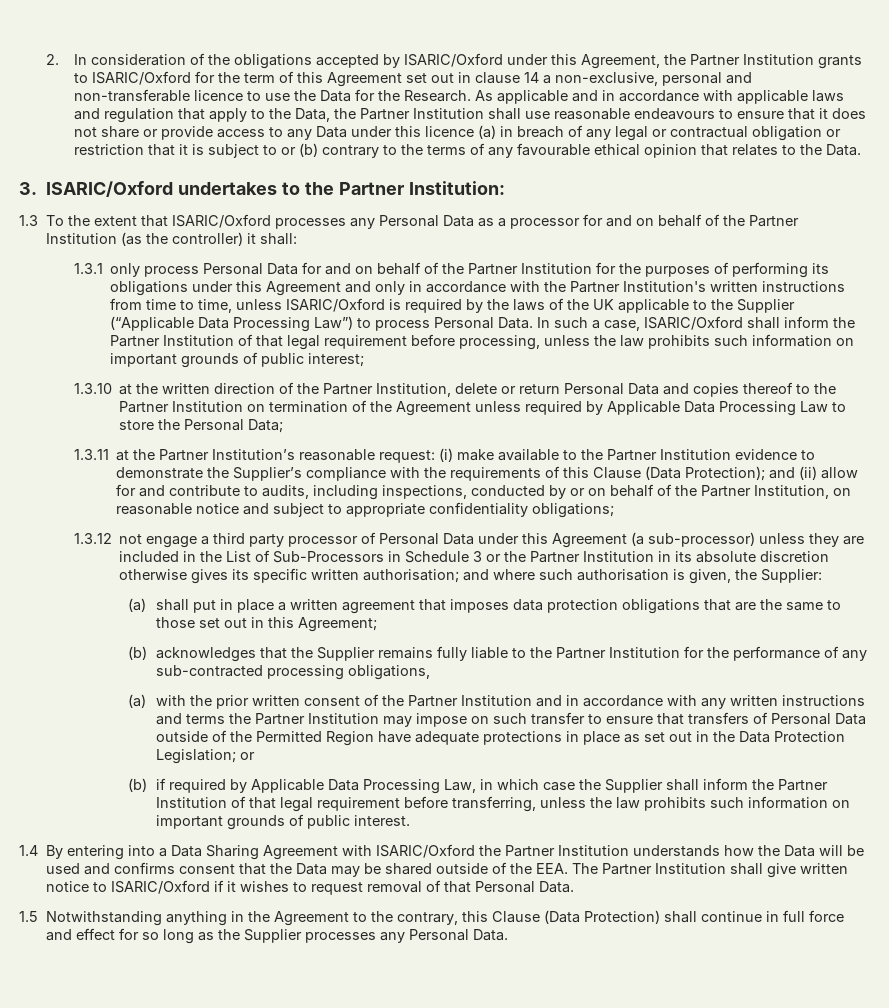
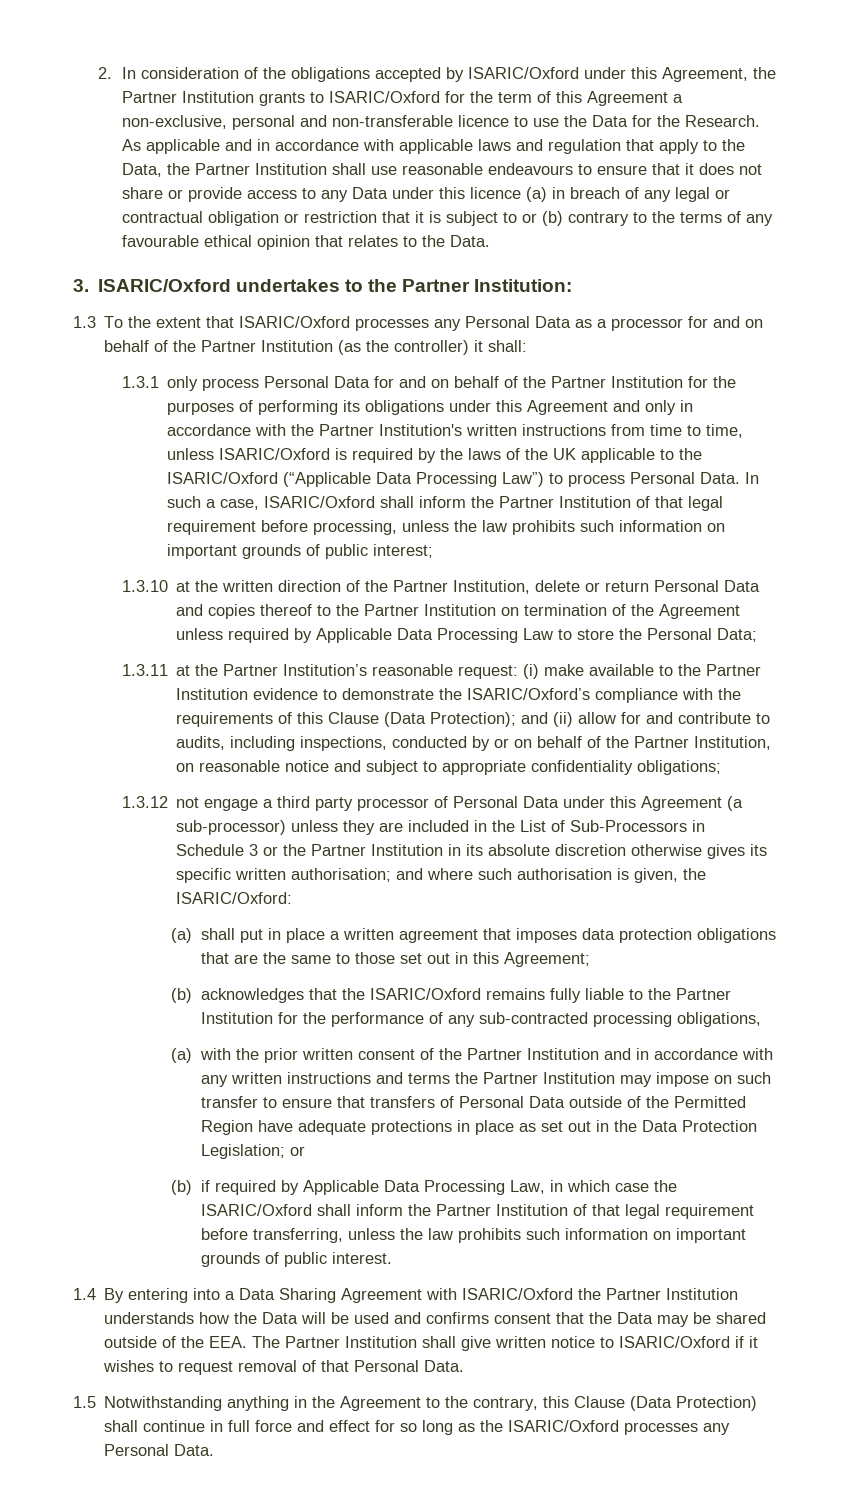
- 2. In consideration of the obligations accepted by ISARIC/Oxford under this Agreement, the Partner Institution grants to ISARIC/Oxford for the term of this Agreement set out in clause 14 a non-exclusive, personal and non-transferable licence to use the Data for the Research.
+ 2. In consideration of the obligations accepted by ISARIC/Oxford under this Agreement, the Partner Institution grants to ISARIC/Oxford for the term of this Agreement a non-exclusive, personal and non-transferable licence to use the Data for the Research.
- 1.3.1 only process Personal Data for and on behalf of the Partner Institution for the purposes of performing its obligations under this Agreement and only in accordance with the Partner Institution's written instructions from time to time, unless ISARIC/Oxford is required by the laws of the UK applicable to the Supplier (“Applicable Data Processing Law”) to process Personal Data.
+ 1.3.1 only process Personal Data for and on behalf of the Partner Institution for the purposes of performing its obligations under this Agreement and only in accordance with the Partner Institution's written instructions from time to time, unless ISARIC/Oxford is required by the laws of the UK applicable to the ISARIC/Oxford (“Applicable Data Processing Law”) to process Personal Data.
- 1.3.11 at the Partner Institution’s reasonable request: (i) make available to the Partner Institution evidence to demonstrate the Supplier’s compliance with the requirements of this Clause (Data Protection); and (ii) allow for and contribute to audits, including inspections, conducted by or on behalf of the Partner Institution, on reasonable notice and subject to appropriate confidentiality obligations;
+ 1.3.11 at the Partner Institution’s reasonable request: (i) make available to the Partner Institution evidence to demonstrate the ISARIC/Oxford’s compliance with the requirements of this Clause (Data Protection); and (ii) allow for and contribute to audits, including inspections, conducted by or on behalf of the Partner Institution, on reasonable notice and subject to appropriate confidentiality obligations;
- 1.3.12 not engage a third party processor of Personal Data under this Agreement (a sub-processor) unless they are included in the List of Sub-Processors in Schedule 3 or the Partner Institution in its absolute discretion otherwise gives its specific written authorisation; and where such authorisation is given, the Supplier:
+ 1.3.12 not engage a third party processor of Personal Data under this Agreement (a sub-processor) unless they are included in the List of Sub-Processors in Schedule 3 or the Partner Institution in its absolute discretion otherwise gives its specific written authorisation; and where such authorisation is given, the ISARIC/Oxford:
- (b) acknowledges that the Supplier remains fully liable to the Partner Institution for the performance of any sub-contracted processing obligations,
+ (b) acknowledges that the ISARIC/Oxford remains fully liable to the Partner Institution for the performance of any sub-contracted processing obligations,
- (b) if required by Applicable Data Processing Law, in which case the Supplier shall inform the Partner Institution of that legal requirement before transferring, unless the law prohibits such information on important grounds of public interest.
+ (b) if required by Applicable Data Processing Law, in which case the ISARIC/Oxford shall inform the Partner Institution of that legal requirement before transferring, unless the law prohibits such information on important grounds of public interest.
- 1.5 Notwithstanding anything in the Agreement to the contrary, this Clause (Data Protection) shall continue in full force and effect for so long as the Supplier processes any Personal Data.
+ 1.5 Notwithstanding anything in the Agreement to the contrary, this Clause (Data Protection) shall continue in full force and effect for so long as the ISARIC/Oxford processes any Personal Data.

